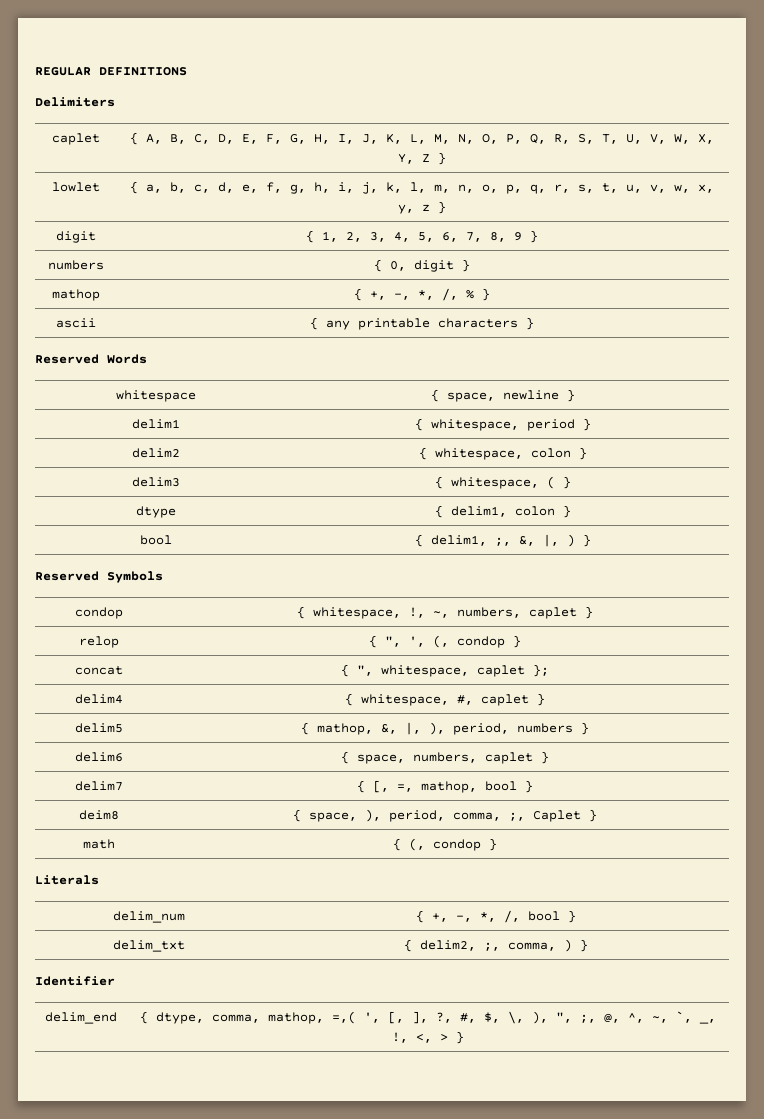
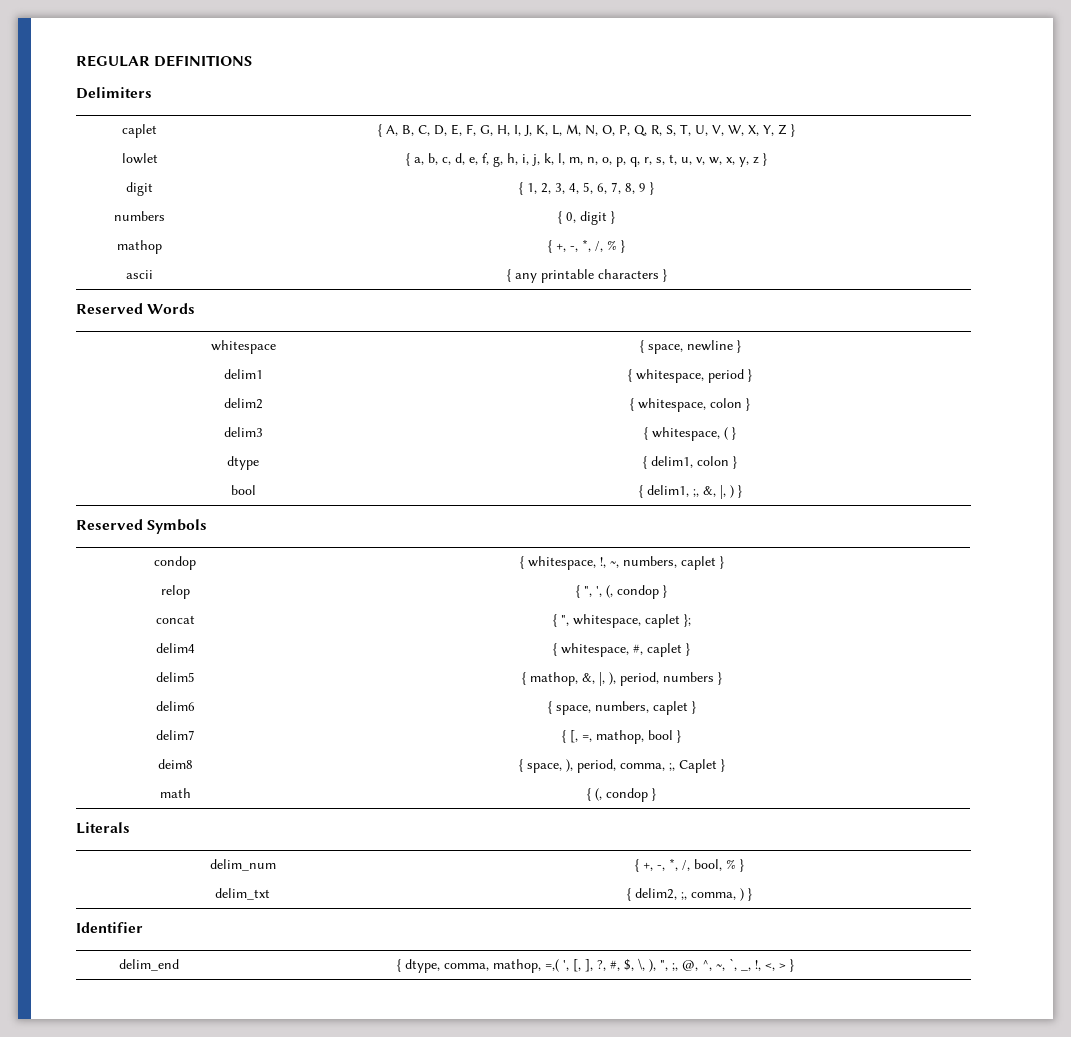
- delim_num | { +, -, *, /, bool }
+ delim_num | { +, -, *, /, bool, % }

